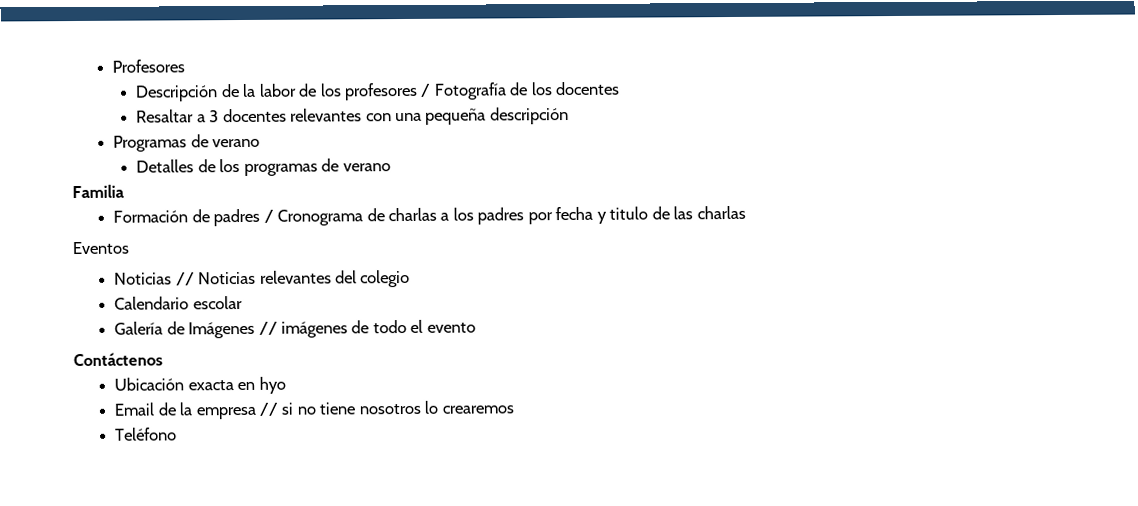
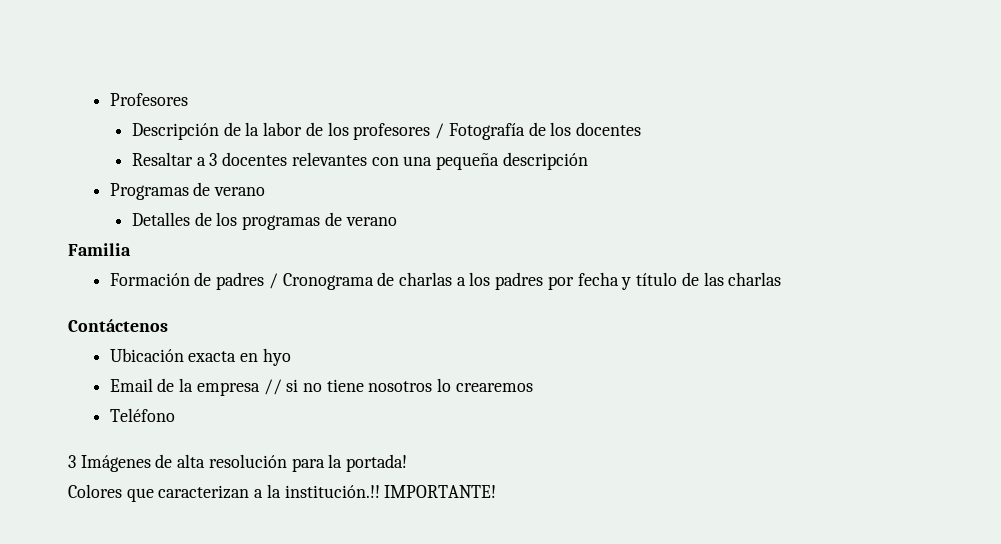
- Formación de padres / Cronograma de charlas a los padres por fecha y titulo de las charlas
+ Formación de padres / Cronograma de charlas a los padres por fecha y título de las charlas
- Eventos
- Noticias // Noticias relevantes del colegio
- Calendario escolar
- Galería de Imágenes // imágenes de todo el evento
+ 3 Imágenes de alta resolución para la portada!
+ Colores que caracterizan a la institución.!! IMPORTANTE!

